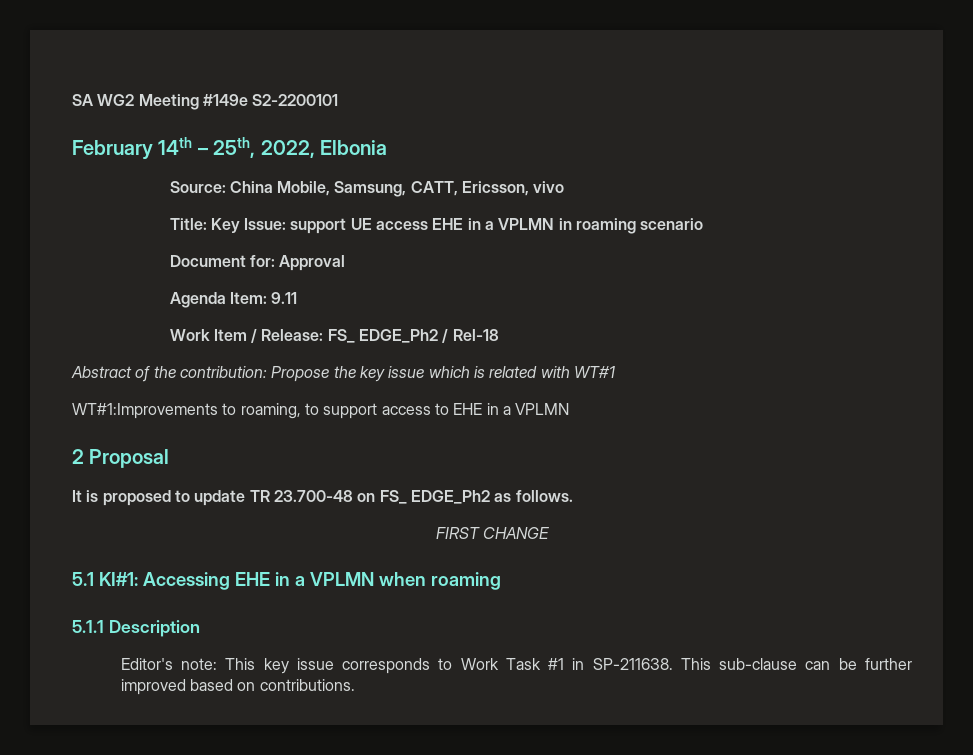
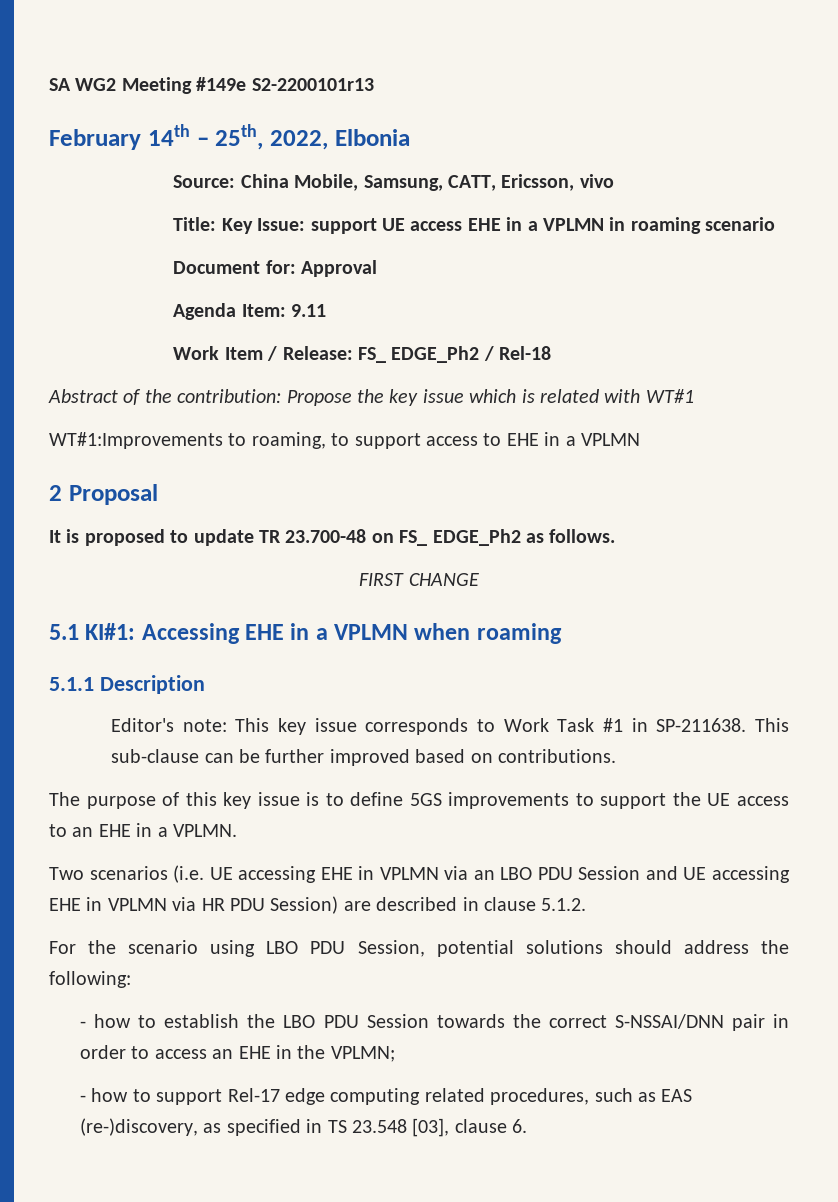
- SA WG2 Meeting #149e S2-2200101
+ SA WG2 Meeting #149e S2-2200101r13
+ The purpose of this key issue is to define 5GS improvements to support the UE access to an EHE in a VPLMN.
+ Two scenarios (i.e. UE accessing EHE in VPLMN via an LBO PDU Session and UE accessing EHE in VPLMN via HR PDU Session) are described in clause 5.1.2.
+ For the scenario using LBO PDU Session, potential solutions should address the following:
+ - how to establish the LBO PDU Session towards the correct S-NSSAI/DNN pair in order to access an EHE in the VPLMN;
+ - how to support Rel-17 edge computing related procedures, such as EAS (re-)discovery, as specified in TS 23.548 [03], clause 6.

